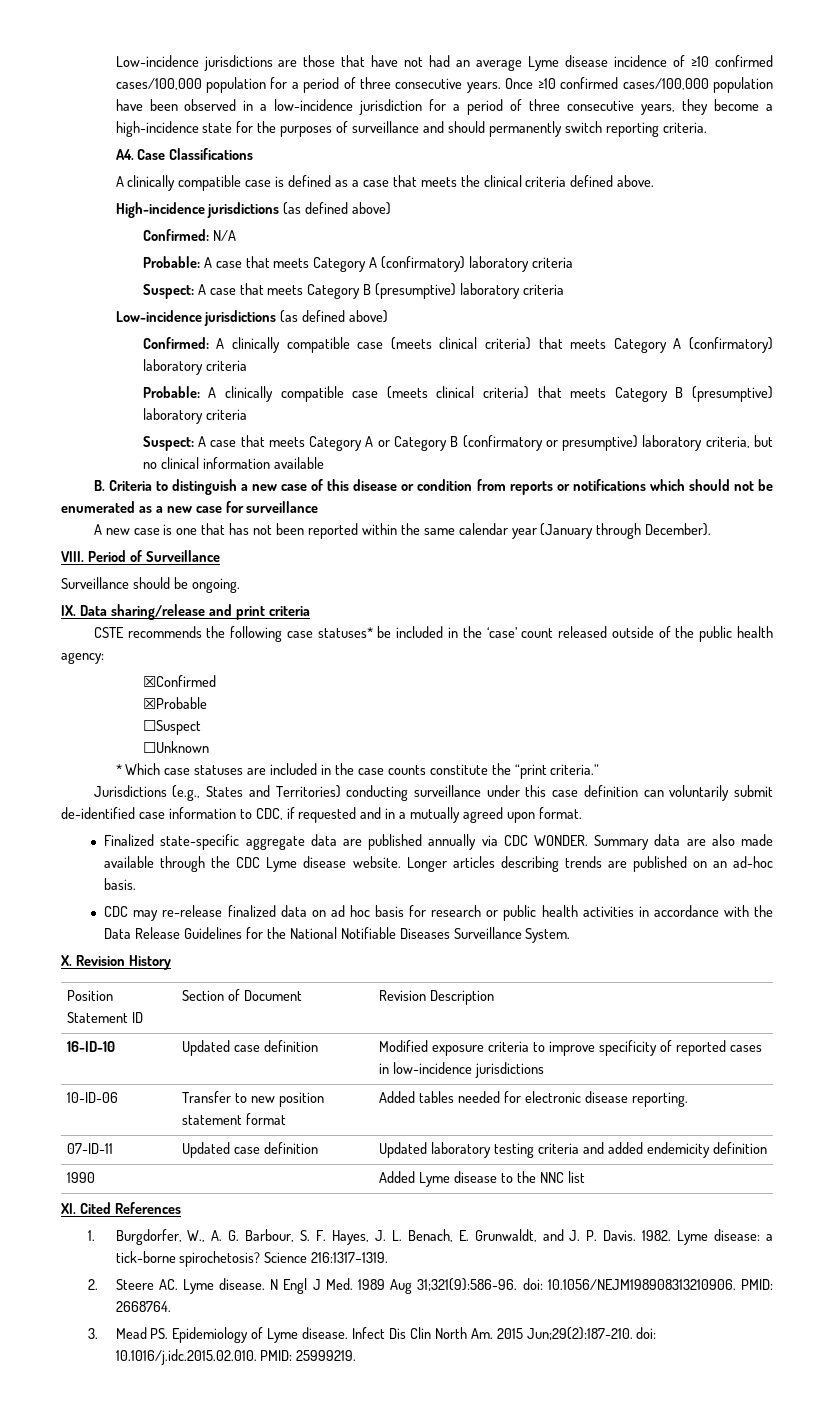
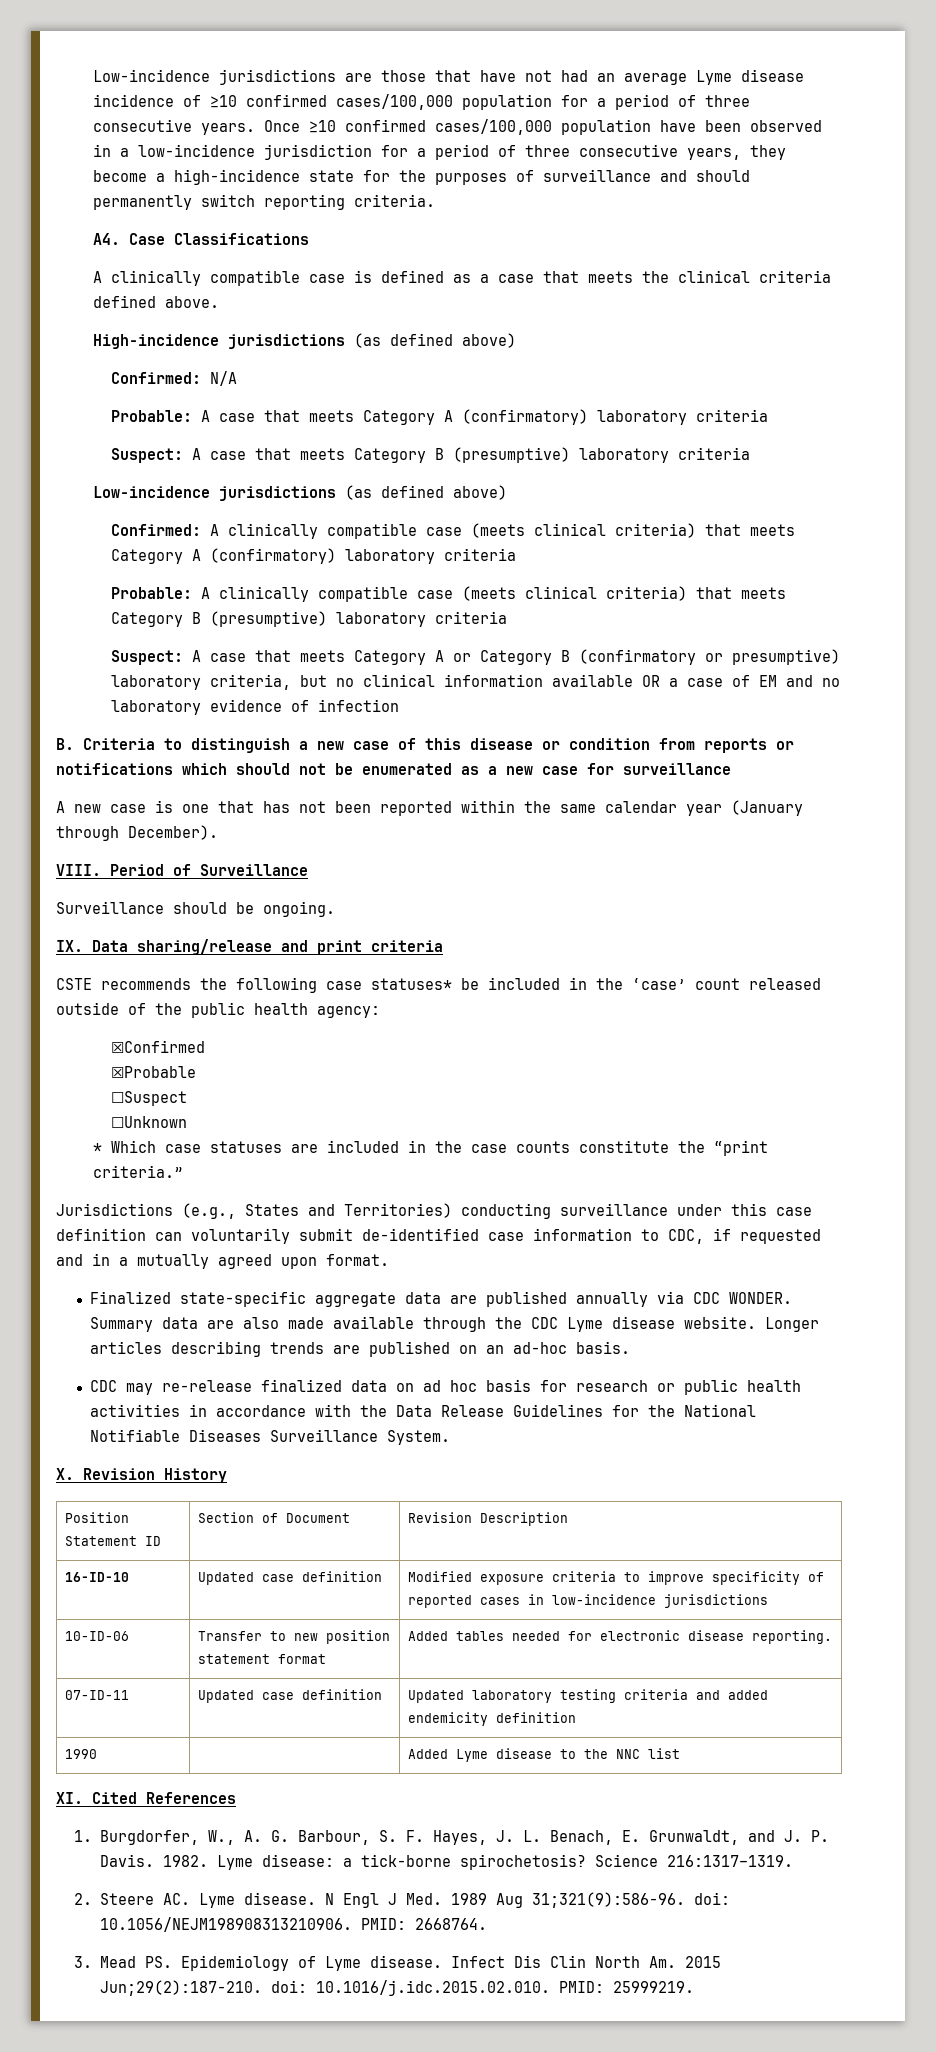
- Suspect: A case that meets Category A or Category B (confirmatory or presumptive) laboratory criteria, but no clinical information available
+ Suspect: A case that meets Category A or Category B (confirmatory or presumptive) laboratory criteria, but no clinical information available OR a case of EM and no laboratory evidence of infection

